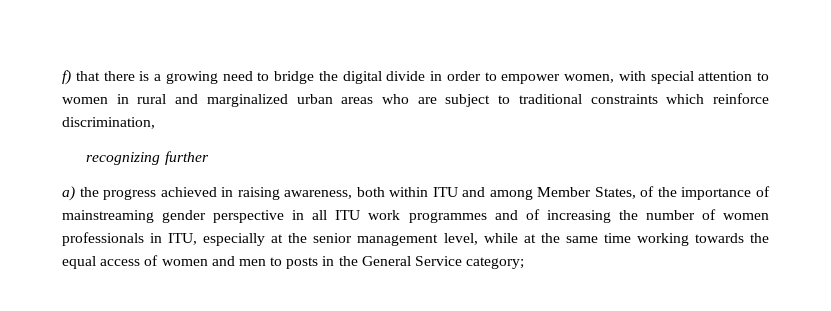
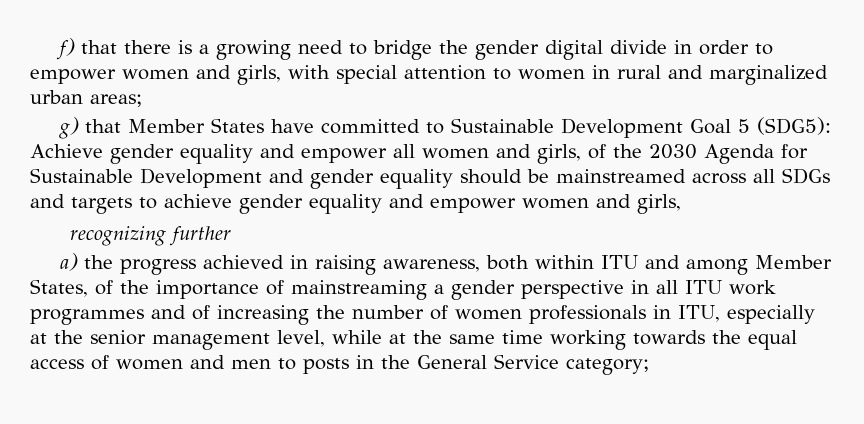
- f) that there is a growing need to bridge the digital divide in order to empower women, with special attention to women in rural and marginalized urban areas who are subject to traditional constraints which reinforce discrimination,
+ f) that there is a growing need to bridge the gender digital divide in order to empower women and girls, with special attention to women in rural and marginalized urban areas;
+ g) that Member States have committed to Sustainable Development Goal 5 (SDG5): Achieve gender equality and empower all women and girls, of the 2030 Agenda for Sustainable Development and gender equality should be mainstreamed across all SDGs and targets to achieve gender equality and empower women and girls,
- a) the progress achieved in raising awareness, both within ITU and among Member States, of the importance of mainstreaming gender perspective in all ITU work programmes and of increasing the number of women professionals in ITU, especially at the senior management level, while at the same time working towards the equal access of women and men to posts in the General Service category;
+ a) the progress achieved in raising awareness, both within ITU and among Member States, of the importance of mainstreaming a gender perspective in all ITU work programmes and of increasing the number of women professionals in ITU, especially at the senior management level, while at the same time working towards the equal access of women and men to posts in the General Service category;

